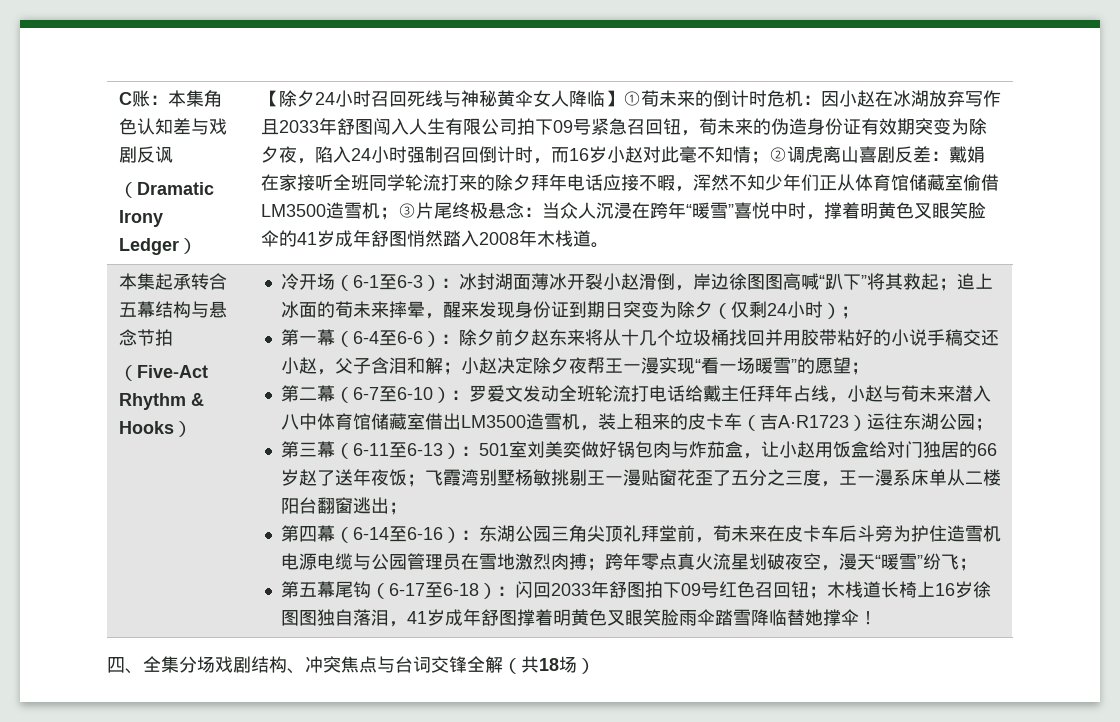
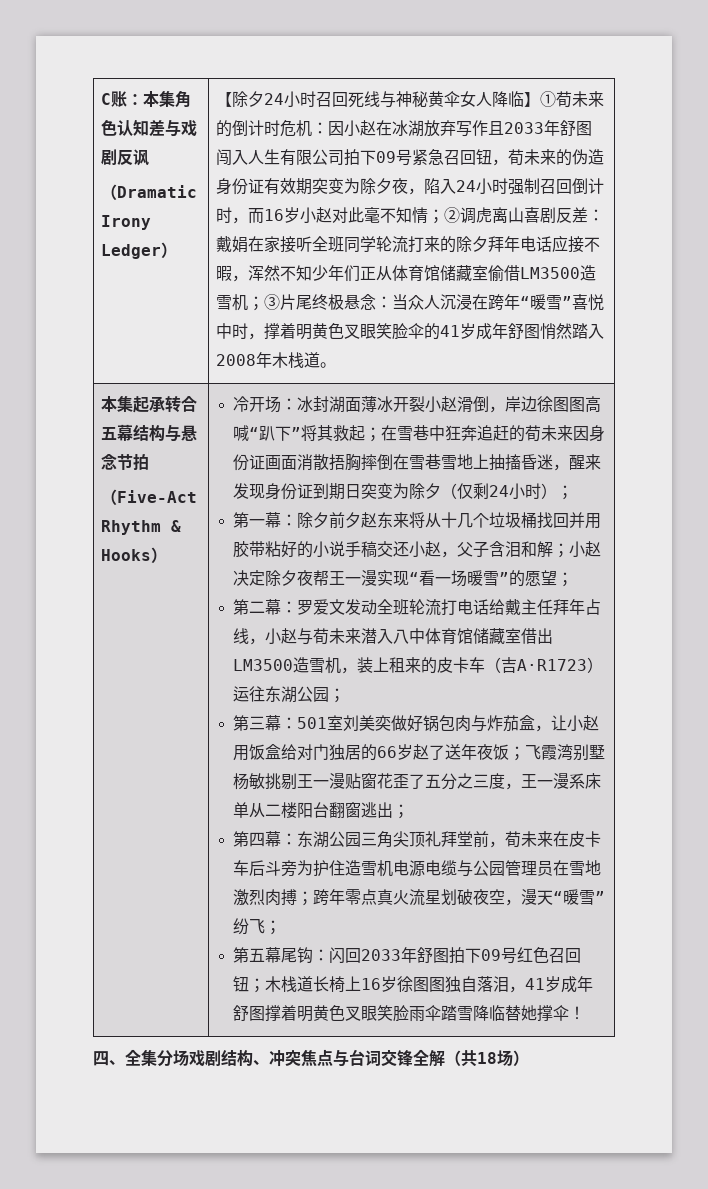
- 冷开场（6-1至6-3）：冰封湖面薄冰开裂小赵滑倒，岸边徐图图高喊“趴下”将其救起；追上冰面的荀未来摔晕，醒来发现身份证到期日突变为除夕（仅剩24小时）；
+ 冷开场：冰封湖面薄冰开裂小赵滑倒，岸边徐图图高喊“趴下”将其救起；在雪巷中狂奔追赶的荀未来因身份证画面消散捂胸摔倒在雪巷雪地上抽搐昏迷，醒来发现身份证到期日突变为除夕（仅剩24小时）；
- 第一幕（6-4至6-6）：除夕前夕赵东来将从十几个垃圾桶找回并用胶带粘好的小说手稿交还小赵，父子含泪和解；小赵决定除夕夜帮王一漫实现“看一场暖雪”的愿望；
+ 第一幕：除夕前夕赵东来将从十几个垃圾桶找回并用胶带粘好的小说手稿交还小赵，父子含泪和解；小赵决定除夕夜帮王一漫实现“看一场暖雪”的愿望；
- 第二幕（6-7至6-10）：罗爱文发动全班轮流打电话给戴主任拜年占线，小赵与荀未来潜入八中体育馆储藏室借出LM3500造雪机，装上租来的皮卡车（吉A·R1723）运往东湖公园；
+ 第二幕：罗爱文发动全班轮流打电话给戴主任拜年占线，小赵与荀未来潜入八中体育馆储藏室借出LM3500造雪机，装上租来的皮卡车（吉A·R1723）运往东湖公园；
- 第三幕（6-11至6-13）：501室刘美奕做好锅包肉与炸茄盒，让小赵用饭盒给对门独居的66岁赵了送年夜饭；飞霞湾别墅杨敏挑剔王一漫贴窗花歪了五分之三度，王一漫系床单从二楼阳台翻窗逃出；
+ 第三幕：501室刘美奕做好锅包肉与炸茄盒，让小赵用饭盒给对门独居的66岁赵了送年夜饭；飞霞湾别墅杨敏挑剔王一漫贴窗花歪了五分之三度，王一漫系床单从二楼阳台翻窗逃出；
- 第四幕（6-14至6-16）：东湖公园三角尖顶礼拜堂前，荀未来在皮卡车后斗旁为护住造雪机电源电缆与公园管理员在雪地激烈肉搏；跨年零点真火流星划破夜空，漫天“暖雪”纷飞；
+ 第四幕：东湖公园三角尖顶礼拜堂前，荀未来在皮卡车后斗旁为护住造雪机电源电缆与公园管理员在雪地激烈肉搏；跨年零点真火流星划破夜空，漫天“暖雪”纷飞；
- 第五幕尾钩（6-17至6-18）：闪回2033年舒图拍下09号红色召回钮；木栈道长椅上16岁徐图图独自落泪，41岁成年舒图撑着明黄色叉眼笑脸雨伞踏雪降临替她撑伞！
+ 第五幕尾钩：闪回2033年舒图拍下09号红色召回钮；木栈道长椅上16岁徐图图独自落泪，41岁成年舒图撑着明黄色叉眼笑脸雨伞踏雪降临替她撑伞！

